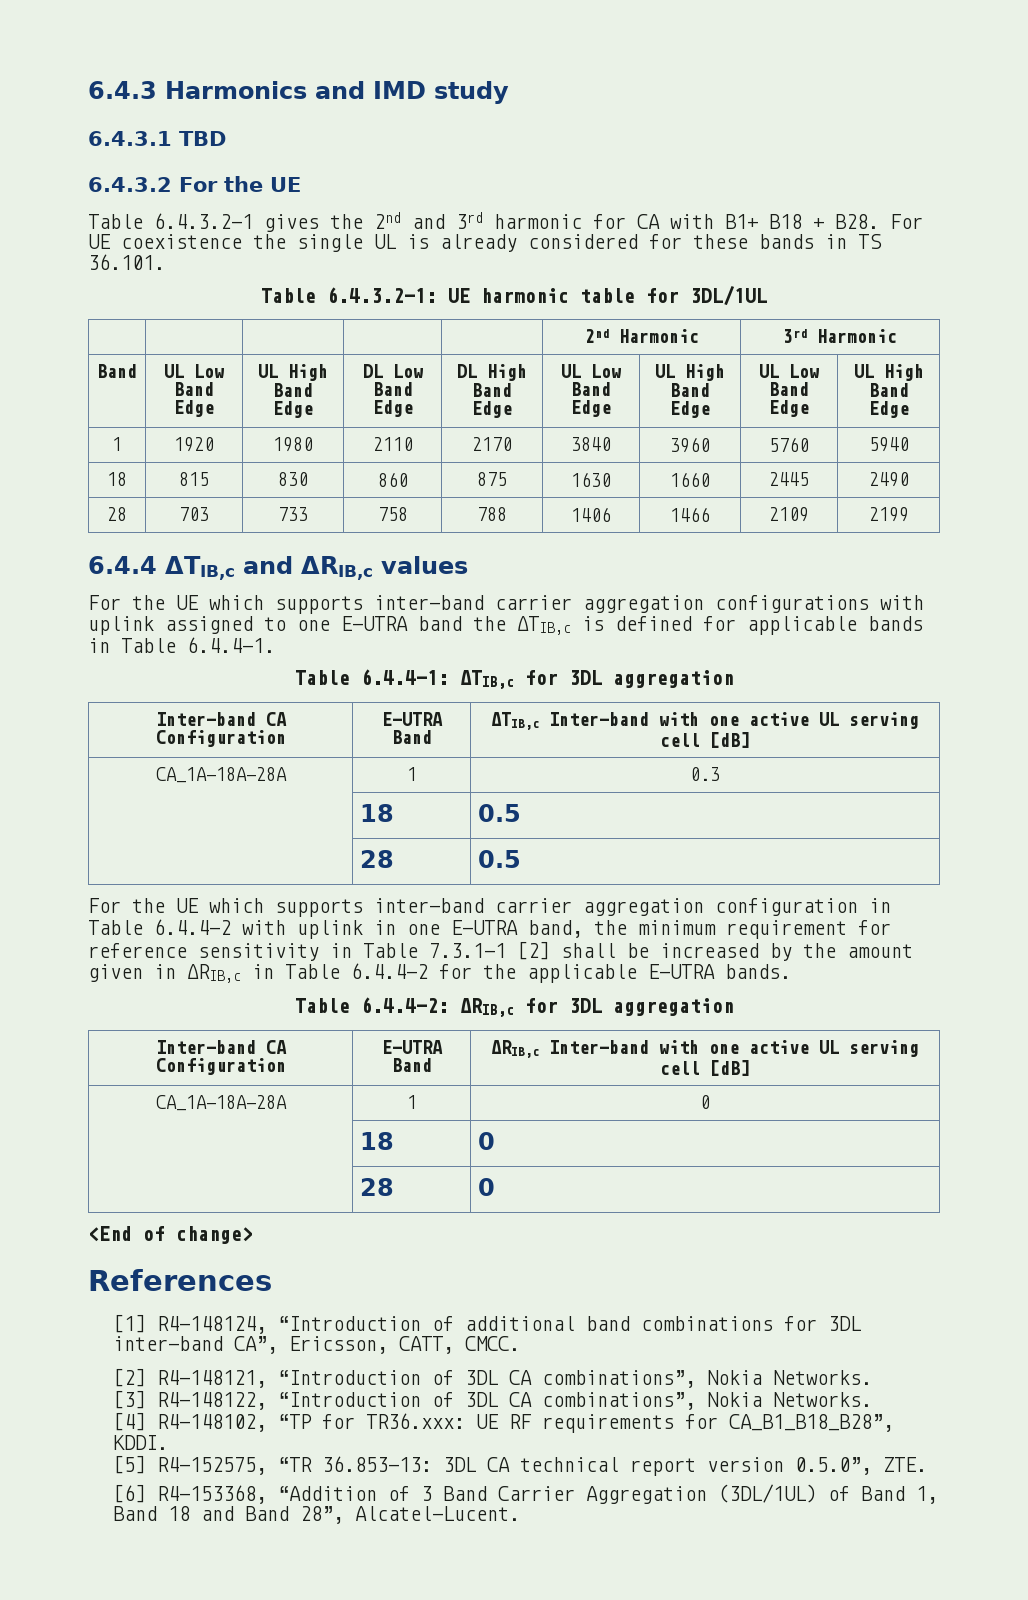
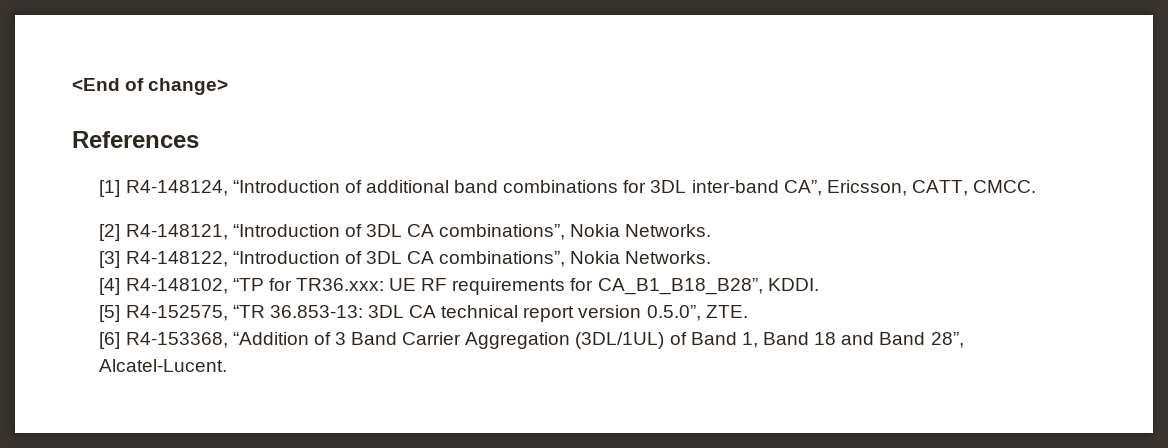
- 6.4.3 Harmonics and IMD study
- 6.4.3.1 TBD
- 6.4.3.2 For the UE
- Table 6.4.3.2-1 gives the 2nd and 3rd harmonic for CA with B1+ B18 + B28. For UE coexistence the single UL is already considered for these bands in TS 36.101.
- Table 6.4.3.2-1: UE harmonic table for 3DL/1UL
- | | | | | 2nd Harmonic | 3rd Harmonic
- Band | UL Low Band Edge | UL High Band Edge | DL Low Band Edge | DL High Band Edge | UL Low Band Edge | UL High Band Edge | UL Low Band Edge | UL High Band Edge
- 1 | 1920 | 1980 | 2110 | 2170 | 3840 | 3960 | 5760 | 5940
- 18 | 815 | 830 | 860 | 875 | 1630 | 1660 | 2445 | 2490
- 28 | 703 | 733 | 758 | 788 | 1406 | 1466 | 2109 | 2199
- 6.4.4 ΔTIB,c and ΔRIB,c values
- For the UE which supports inter-band carrier aggregation configurations with uplink assigned to one E-UTRA band the ΔTIB,c is defined for applicable bands in Table 6.4.4-1.
- Table 6.4.4-1: ΔTIB,c for 3DL aggregation
- Inter-band CA Configuration | E-UTRA Band | ΔTIB,c Inter-band with one active UL serving cell [dB]
- CA_1A-18A-28A | 1 | 0.3
- | 18 | 0.5
- | 28 | 0.5
- For the UE which supports inter-band carrier aggregation configuration in Table 6.4.4-2 with uplink in one E-UTRA band, the minimum requirement for reference sensitivity in Table 7.3.1-1 [2] shall be increased by the amount given in ΔRIB,c in Table 6.4.4-2 for the applicable E-UTRA bands.
- Table 6.4.4-2: ΔRIB,c for 3DL aggregation
- Inter-band CA Configuration | E-UTRA Band | ΔRIB,c Inter-band with one active UL serving cell [dB]
- CA_1A-18A-28A | 1 | 0
- | 18 | 0
- | 28 | 0

